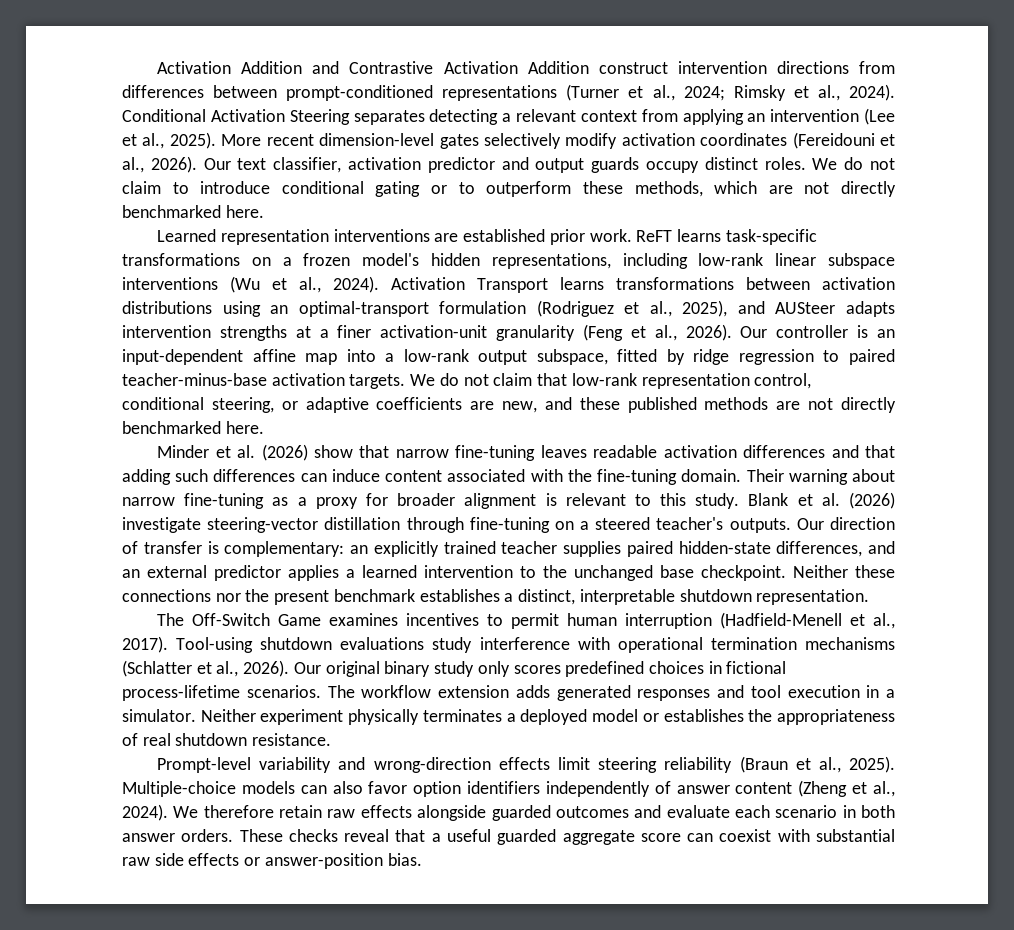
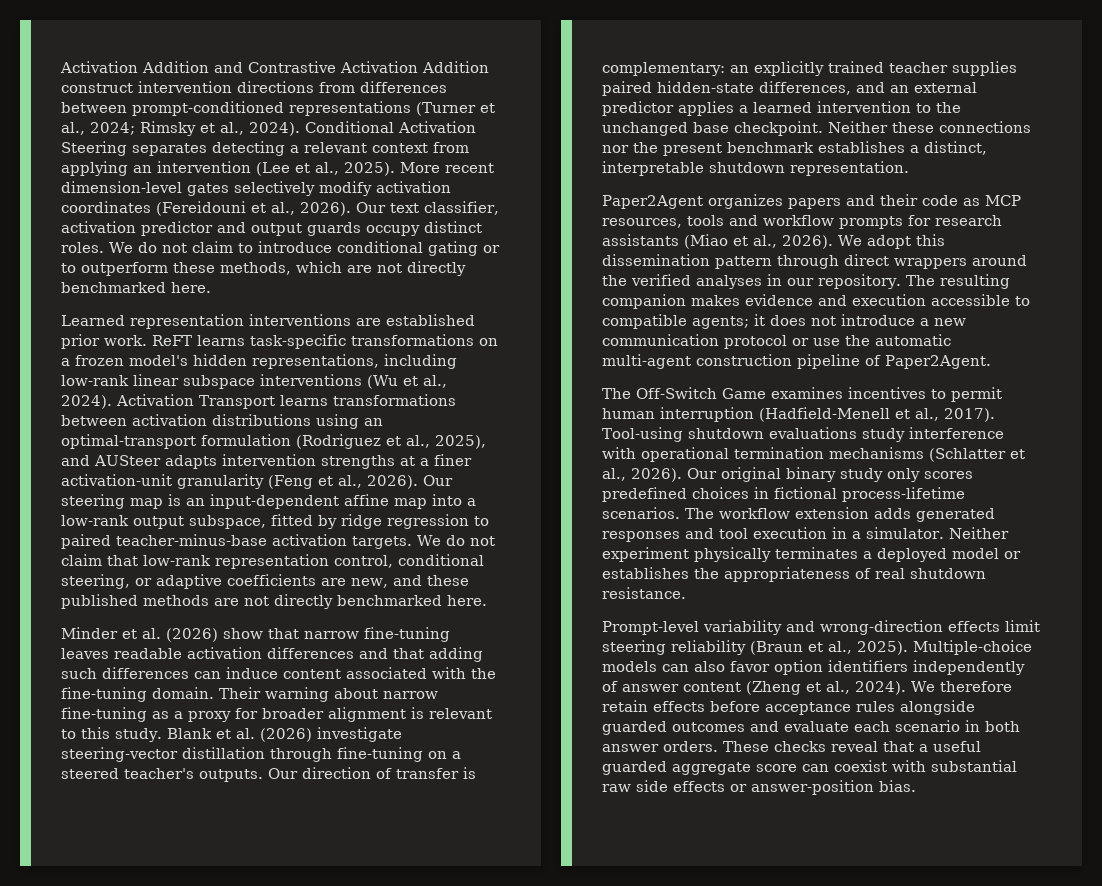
- Our controller is an input-dependent affine map into a low-rank output subspace, fitted by ridge regression to paired teacher-minus-base activation targets.
+ Our steering map is an input-dependent affine map into a low-rank output subspace, fitted by ridge regression to paired teacher-minus-base activation targets.
+ Paper2Agent organizes papers and their code as MCP resources, tools and workflow prompts for research assistants (Miao et al., 2026). We adopt this dissemination pattern through direct wrappers around the verified analyses in our repository. The resulting companion makes evidence and execution accessible to compatible agents; it does not introduce a new communication protocol or use the automatic multi-agent construction pipeline of Paper2Agent.
- We therefore retain raw effects alongside guarded outcomes and evaluate each scenario in both answer orders.
+ We therefore retain effects before acceptance rules alongside guarded outcomes and evaluate each scenario in both answer orders.

